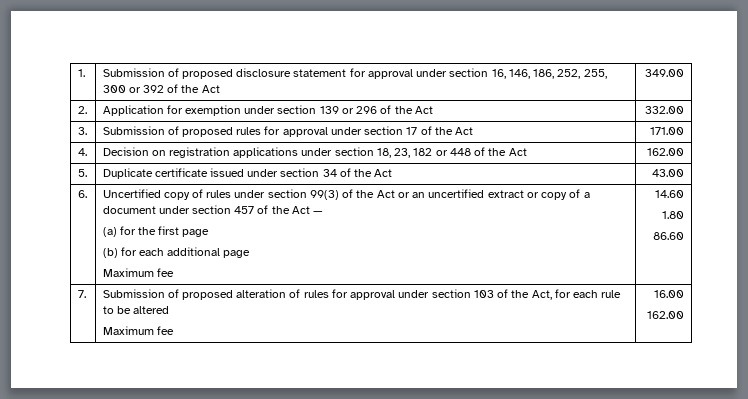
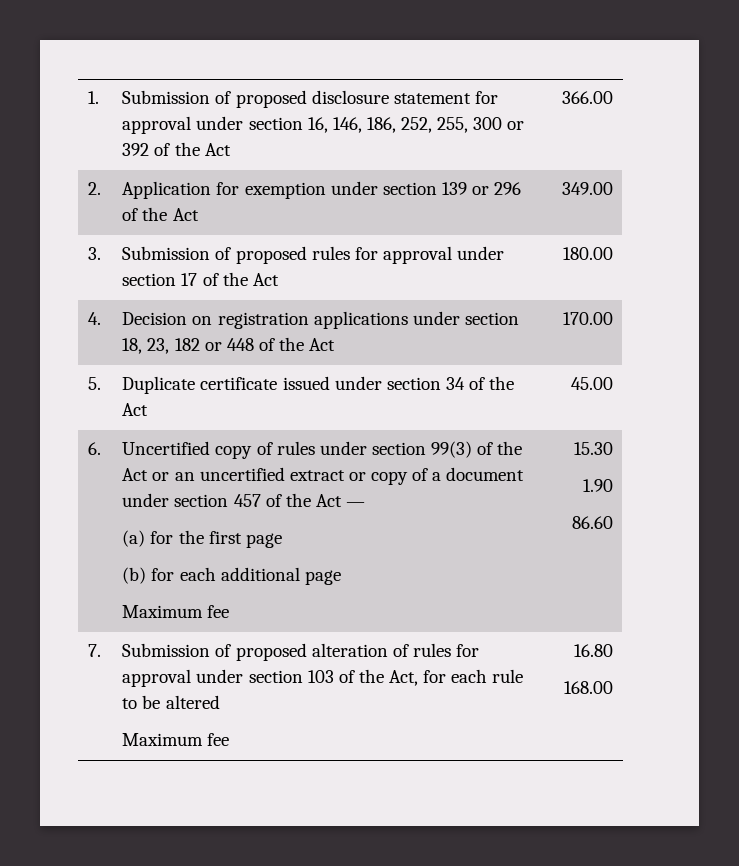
- 1. | Submission of proposed disclosure statement for approval under section 16, 146, 186, 252, 255, 300 or 392 of the Act | 349.00
+ 1. | Submission of proposed disclosure statement for approval under section 16, 146, 186, 252, 255, 300 or 392 of the Act | 366.00
- 2. | Application for exemption under section 139 or 296 of the Act | 332.00
+ 2. | Application for exemption under section 139 or 296 of the Act | 349.00
- 3. | Submission of proposed rules for approval under section 17 of the Act | 171.00
+ 3. | Submission of proposed rules for approval under section 17 of the Act | 180.00
- 4. | Decision on registration applications under section 18, 23, 182 or 448 of the Act | 162.00
+ 4. | Decision on registration applications under section 18, 23, 182 or 448 of the Act | 170.00
- 5. | Duplicate certificate issued under section 34 of the Act | 43.00
+ 5. | Duplicate certificate issued under section 34 of the Act | 45.00
- 14.60
- 1.80
+ 15.30
+ 1.90
  7. | Submission of proposed alteration of rules for approval under section 103 of the Act, for each rule to be altered
- Maximum fee | 16.00
- 162.00
+ Maximum fee | 16.80
+ 168.00

